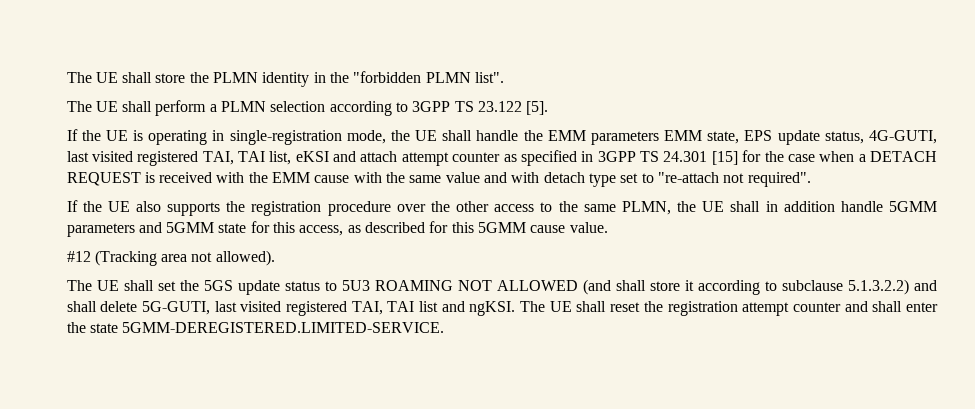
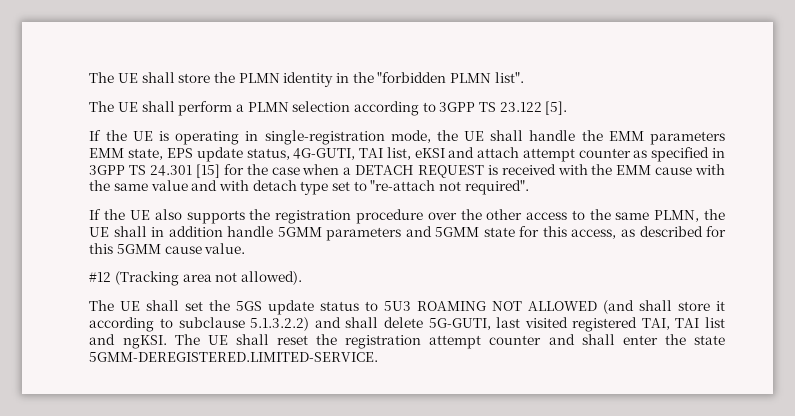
- If the UE is operating in single-registration mode, the UE shall handle the EMM parameters EMM state, EPS update status, 4G-GUTI, last visited registered TAI, TAI list, eKSI and attach attempt counter as specified in 3GPP TS 24.301 [15] for the case when a DETACH REQUEST is received with the EMM cause with the same value and with detach type set to "re-attach not required".
+ If the UE is operating in single-registration mode, the UE shall handle the EMM parameters EMM state, EPS update status, 4G-GUTI, TAI list, eKSI and attach attempt counter as specified in 3GPP TS 24.301 [15] for the case when a DETACH REQUEST is received with the EMM cause with the same value and with detach type set to "re-attach not required".

